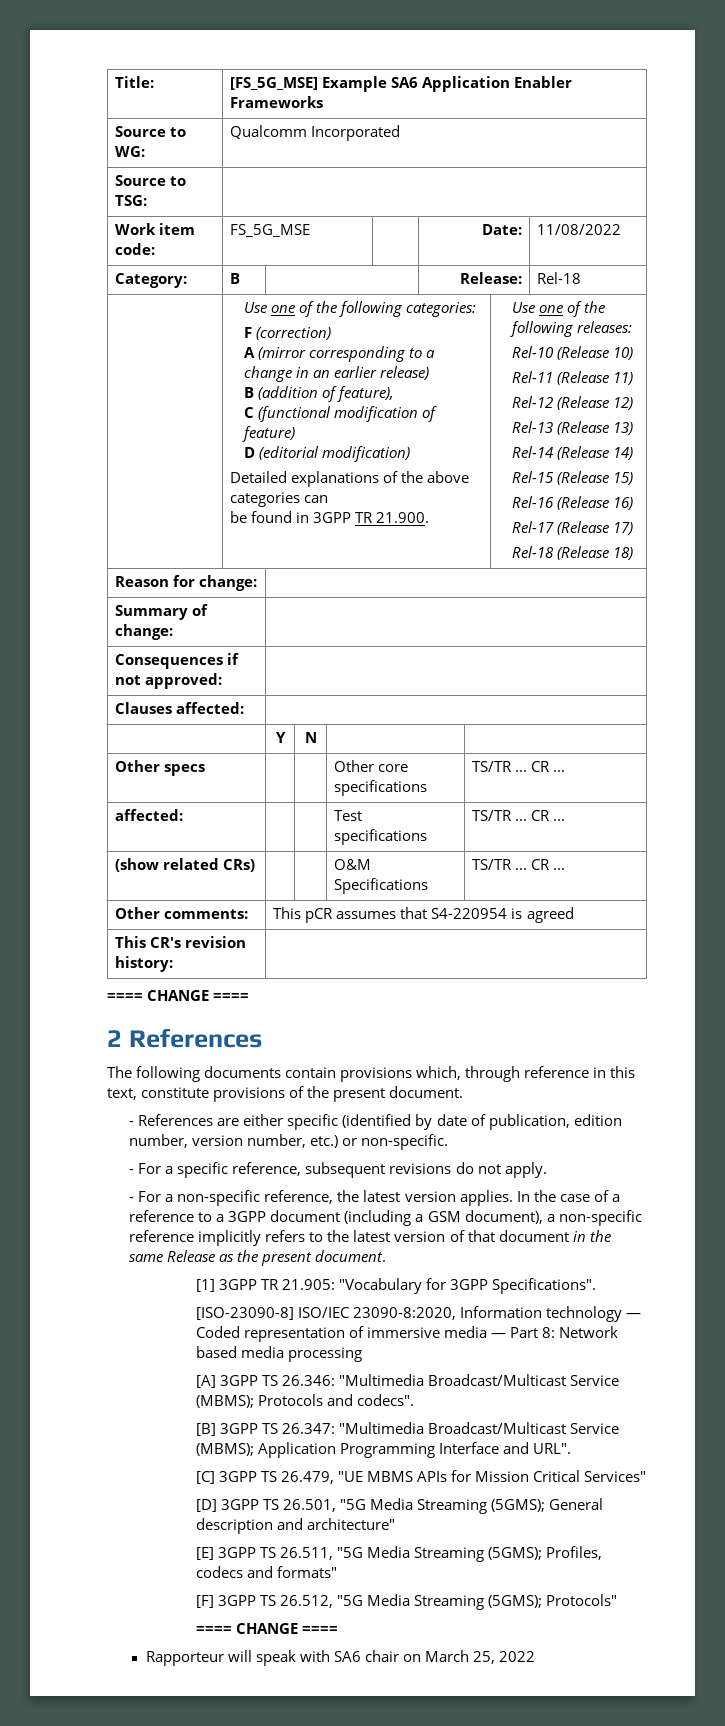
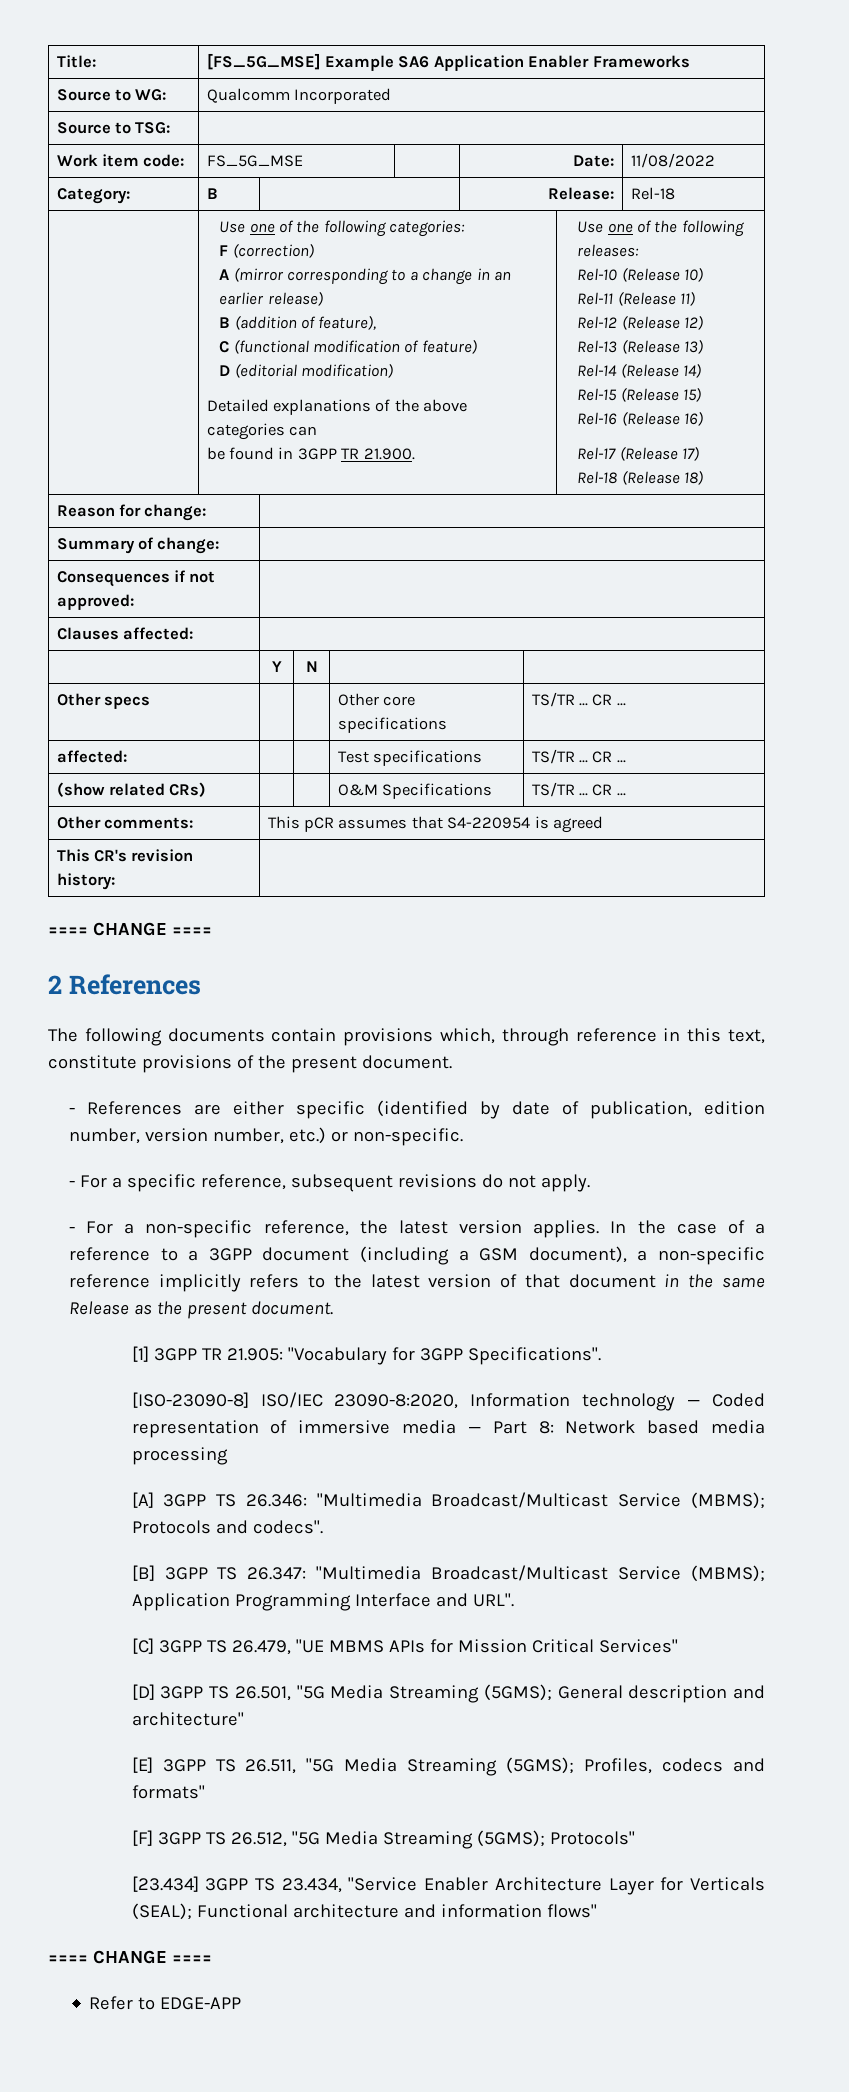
  [F] 3GPP TS 26.512, "5G Media Streaming (5GMS); Protocols"
+ [23.434] 3GPP TS 23.434, "Service Enabler Architecture Layer for Verticals (SEAL); Functional architecture and information flows"
  ==== CHANGE ====
- Rapporteur will speak with SA6 chair on March 25, 2022
+ Refer to EDGE-APP

